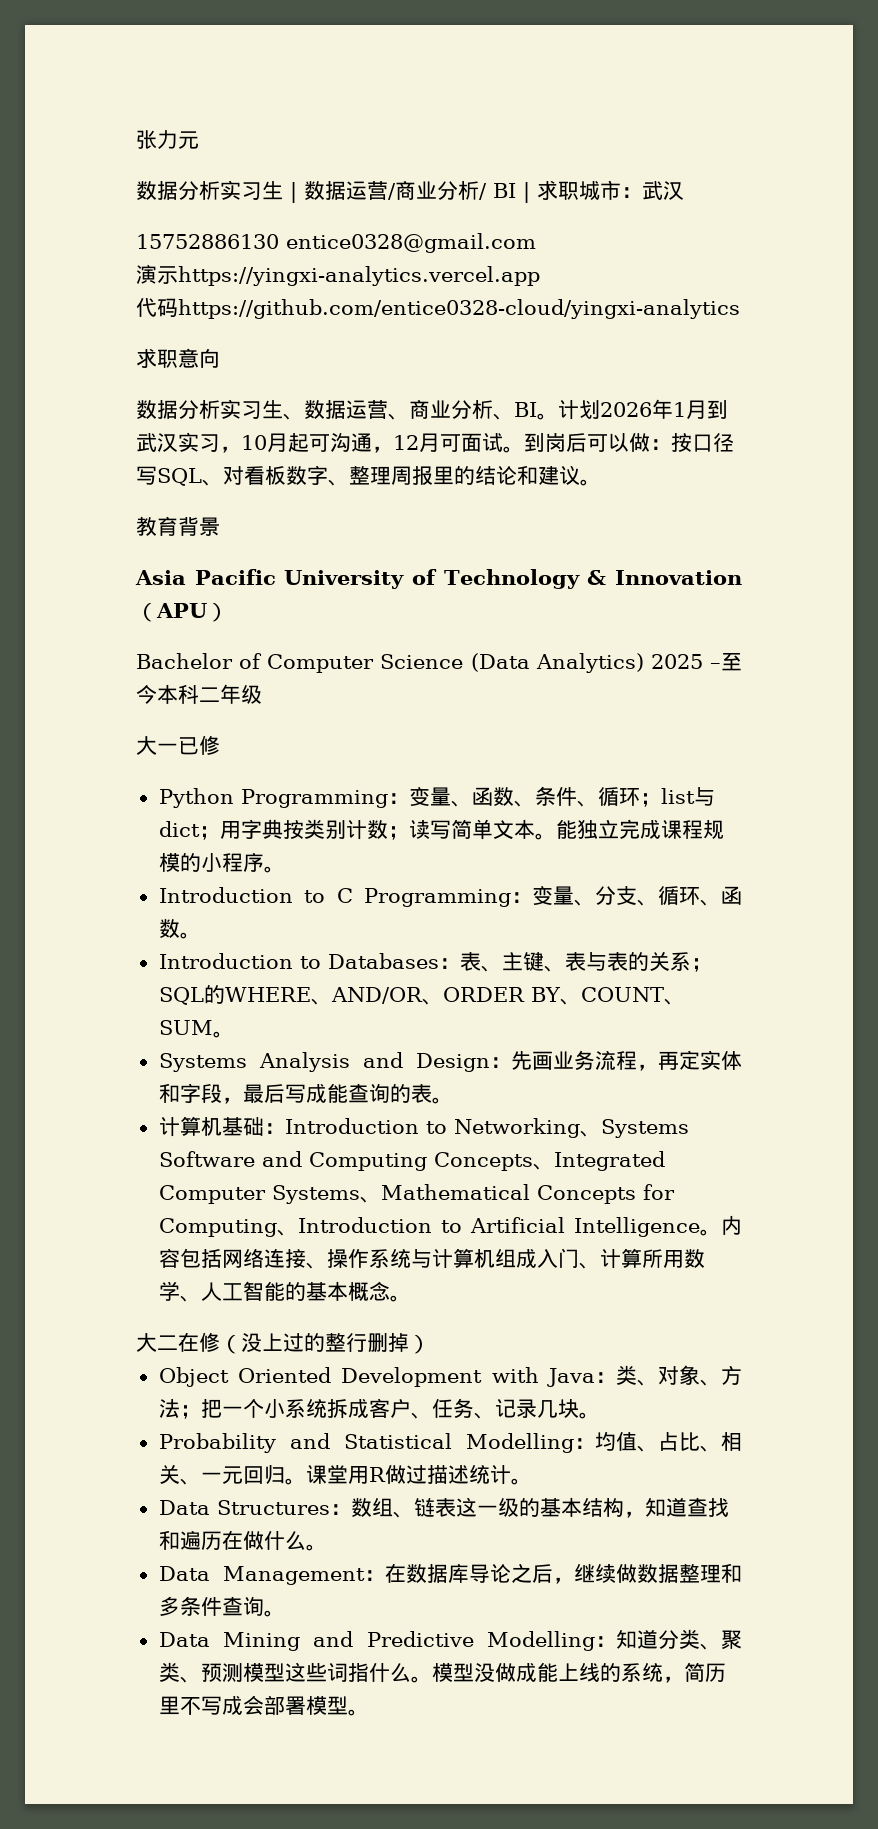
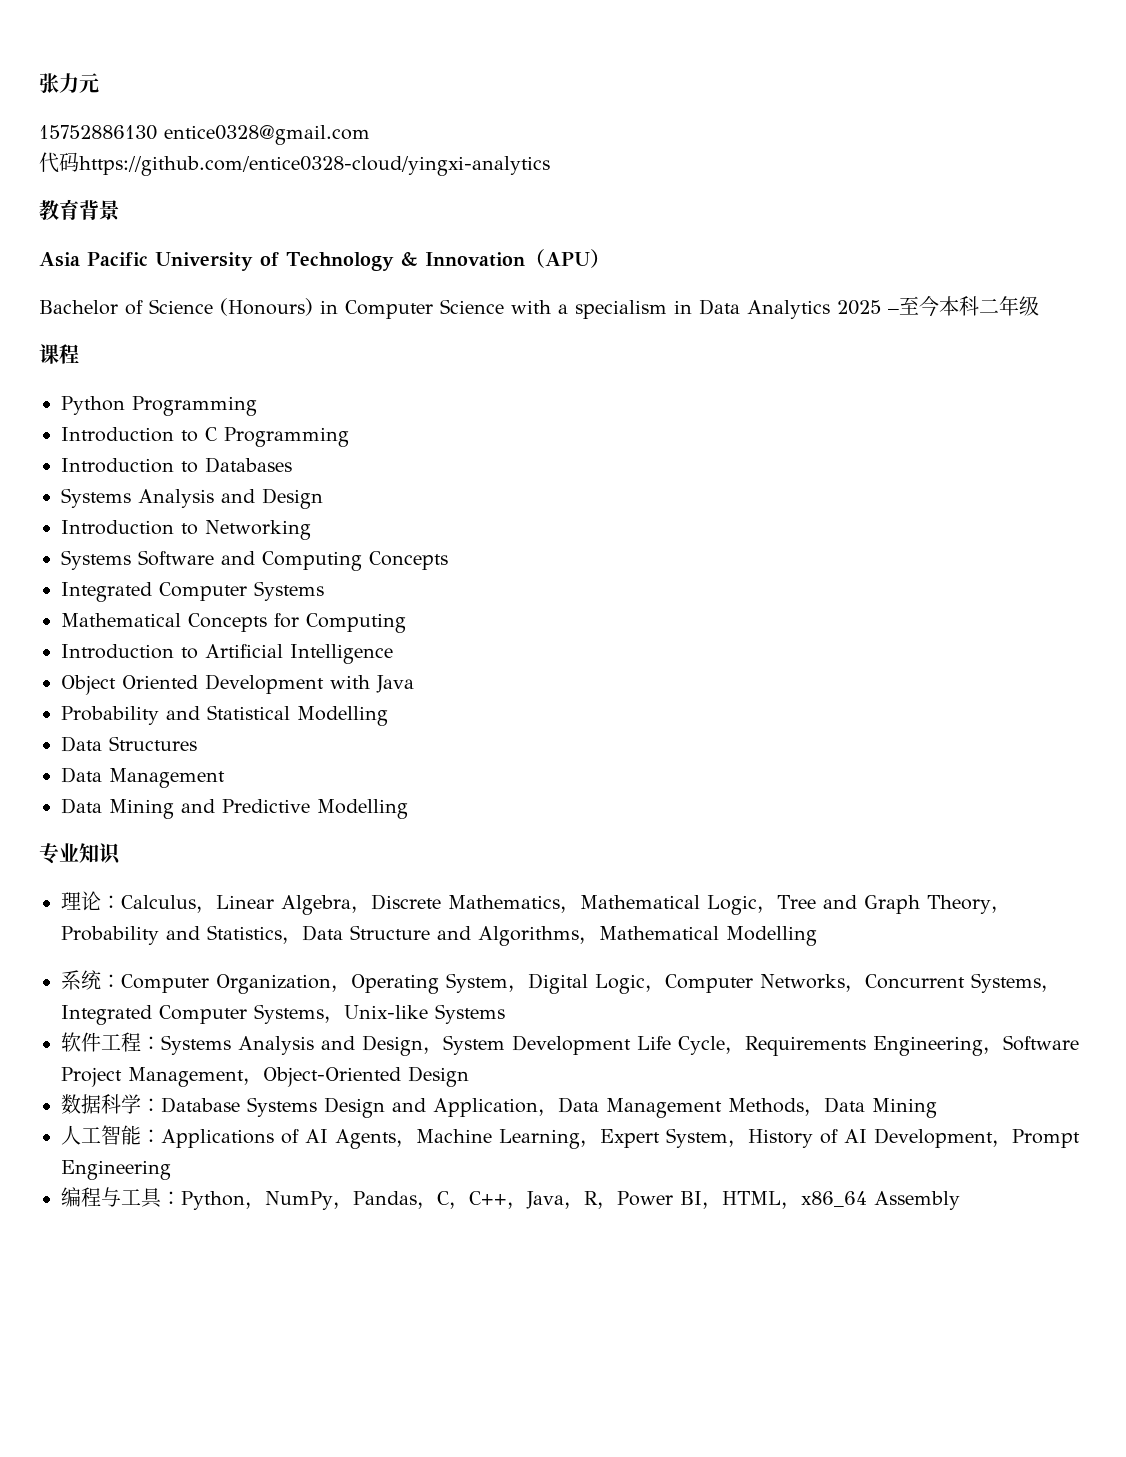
- 数据分析实习生 | 数据运营/商业分析/ BI | 求职城市：武汉
- 演示https://yingxi-analytics.vercel.app
- 求职意向
- 数据分析实习生、数据运营、商业分析、BI。计划2026年1月到武汉实习，10月起可沟通，12月可面试。到岗后可以做：按口径写SQL、对看板数字、整理周报里的结论和建议。
- Bachelor of Computer Science (Data Analytics) 2025 –至今本科二年级
+ Bachelor of Science (Honours) in Computer Science with a specialism in Data Analytics 2025 –至今本科二年级
- 大一已修
+ 课程
- Python Programming：变量、函数、条件、循环；list与dict；用字典按类别计数；读写简单文本。能独立完成课程规模的小程序。
- Introduction to C Programming：变量、分支、循环、函数。
- Introduction to Databases：表、主键、表与表的关系；SQL的WHERE、AND/OR、ORDER BY、COUNT、SUM。
- Systems Analysis and Design：先画业务流程，再定实体和字段，最后写成能查询的表。
- 计算机基础：Introduction to Networking、Systems Software and Computing Concepts、Integrated Computer Systems、Mathematical Concepts for Computing、Introduction to Artificial Intelligence。内容包括网络连接、操作系统与计算机组成入门、计算所用数学、人工智能的基本概念。
- 大二在修（没上过的整行删掉）
+ Python Programming
+ Introduction to C Programming
+ Introduction to Databases
+ Systems Analysis and Design
+ Introduction to Networking
+ Systems Software and Computing Concepts
+ Integrated Computer Systems
+ Mathematical Concepts for Computing
+ Introduction to Artificial Intelligence
- Object Oriented Development with Java：类、对象、方法；把一个小系统拆成客户、任务、记录几块。
- Probability and Statistical Modelling：均值、占比、相关、一元回归。课堂用R做过描述统计。
- Data Structures：数组、链表这一级的基本结构，知道查找和遍历在做什么。
- Data Management：在数据库导论之后，继续做数据整理和多条件查询。
+ Object Oriented Development with Java
+ Probability and Statistical Modelling
+ Data Structures
+ Data Management
- Data Mining and Predictive Modelling：知道分类、聚类、预测模型这些词指什么。模型没做成能上线的系统，简历里不写成会部署模型。
+ Data Mining and Predictive Modelling
+ 专业知识
+ 理论：Calculus，Linear Algebra，Discrete Mathematics，Mathematical Logic，Tree and Graph Theory，Probability and Statistics，Data Structure and Algorithms，Mathematical Modelling
+ 系统：Computer Organization，Operating System，Digital Logic，Computer Networks，Concurrent Systems，Integrated Computer Systems，Unix-like Systems
+ 软件工程：Systems Analysis and Design，System Development Life Cycle，Requirements Engineering，Software Project Management，Object-Oriented Design
+ 数据科学：Database Systems Design and Application，Data Management Methods，Data Mining
+ 人工智能：Applications of AI Agents，Machine Learning，Expert System，History of AI Development，Prompt Engineering
+ 编程与工具：Python，NumPy，Pandas，C，C++，Java，R，Power BI，HTML，x86_64 Assembly

